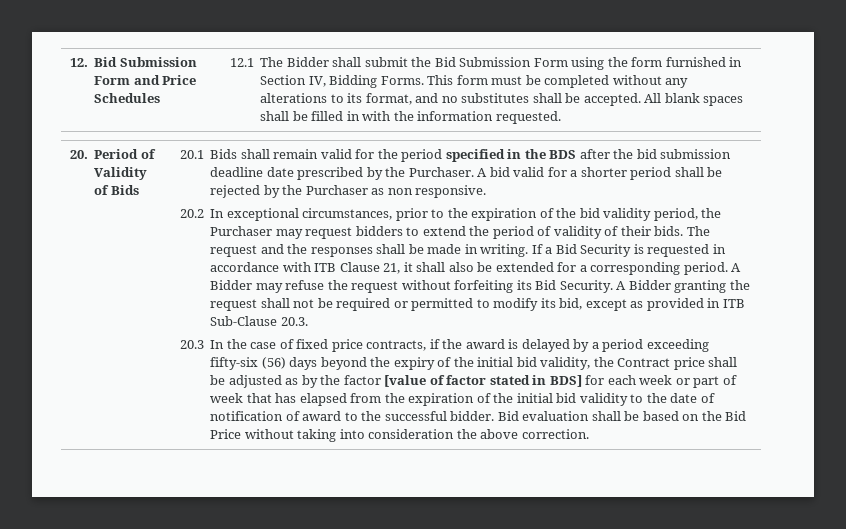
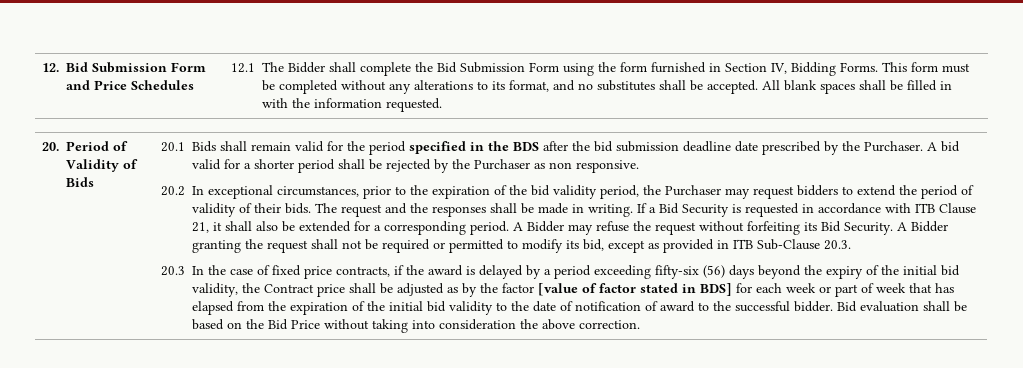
- 12.1 The Bidder shall submit the Bid Submission Form using the form furnished in Section IV, Bidding Forms.
+ 12.1 The Bidder shall complete the Bid Submission Form using the form furnished in Section IV, Bidding Forms.

